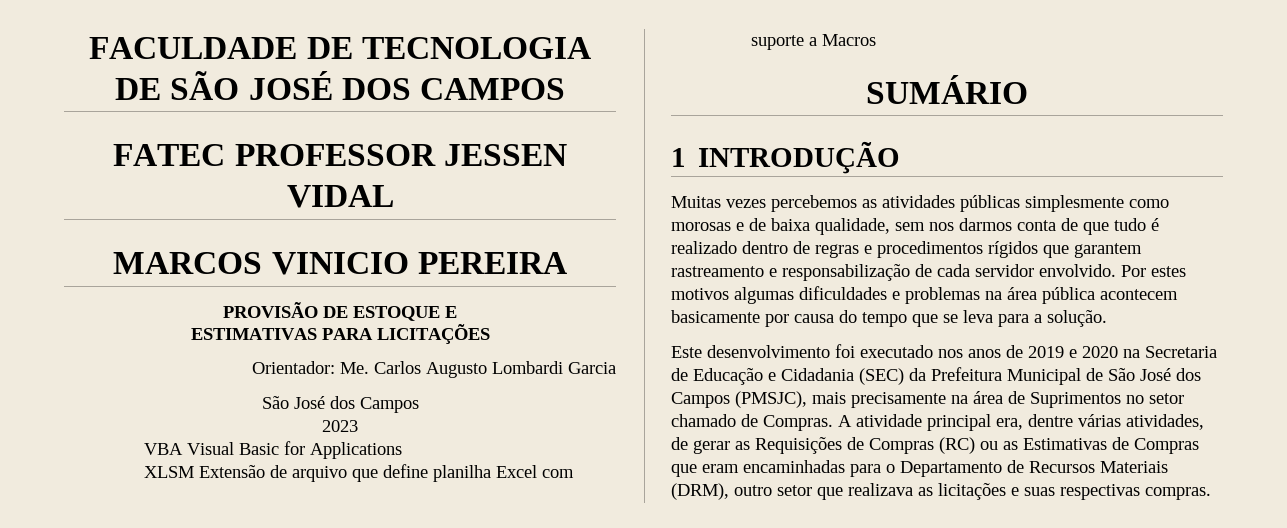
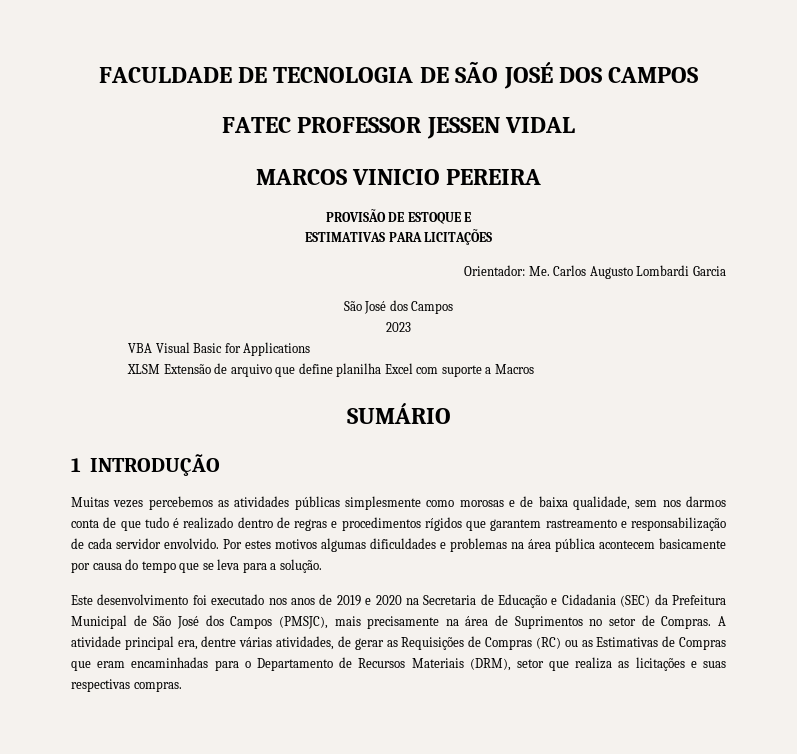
- Este desenvolvimento foi executado nos anos de 2019 e 2020 na Secretaria de Educação e Cidadania (SEC) da Prefeitura Municipal de São José dos Campos (PMSJC), mais precisamente na área de Suprimentos no setor chamado de Compras.
+ Este desenvolvimento foi executado nos anos de 2019 e 2020 na Secretaria de Educação e Cidadania (SEC) da Prefeitura Municipal de São José dos Campos (PMSJC), mais precisamente na área de Suprimentos no setor de Compras.
- A atividade principal era, dentre várias atividades, de gerar as Requisições de Compras (RC) ou as Estimativas de Compras que eram encaminhadas para o Departamento de Recursos Materiais (DRM), outro setor que realizava as licitações e suas respectivas compras.
+ A atividade principal era, dentre várias atividades, de gerar as Requisições de Compras (RC) ou as Estimativas de Compras que eram encaminhadas para o Departamento de Recursos Materiais (DRM), setor que realiza as licitações e suas respectivas compras.

